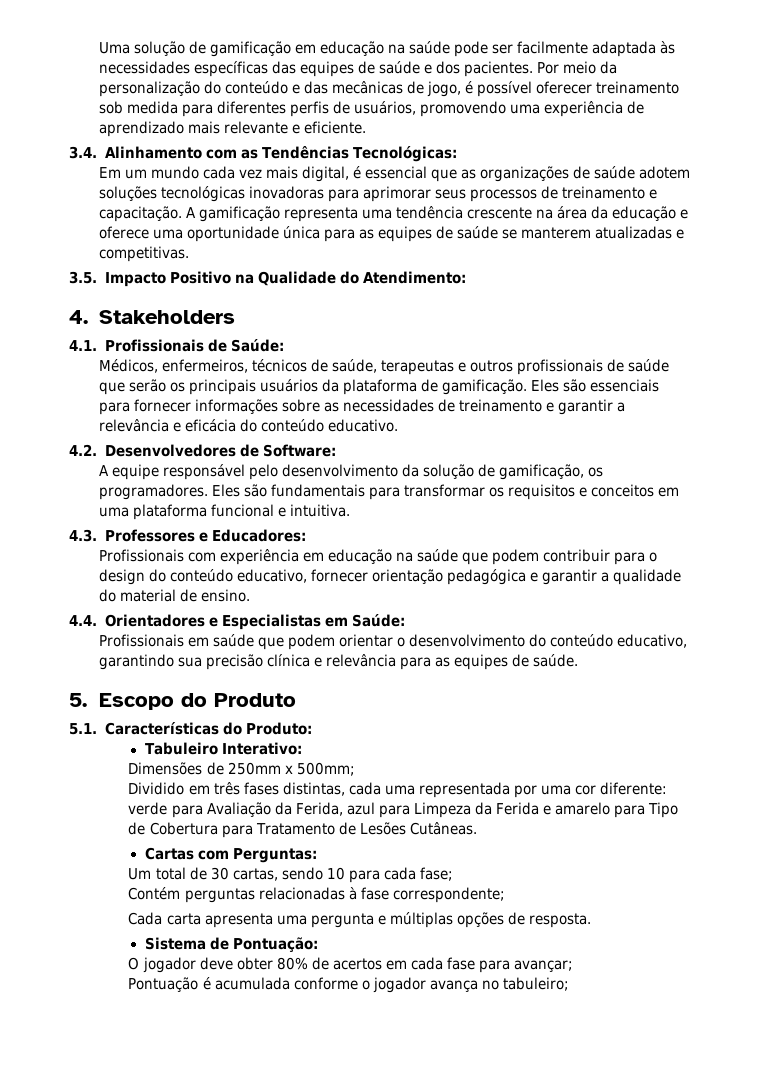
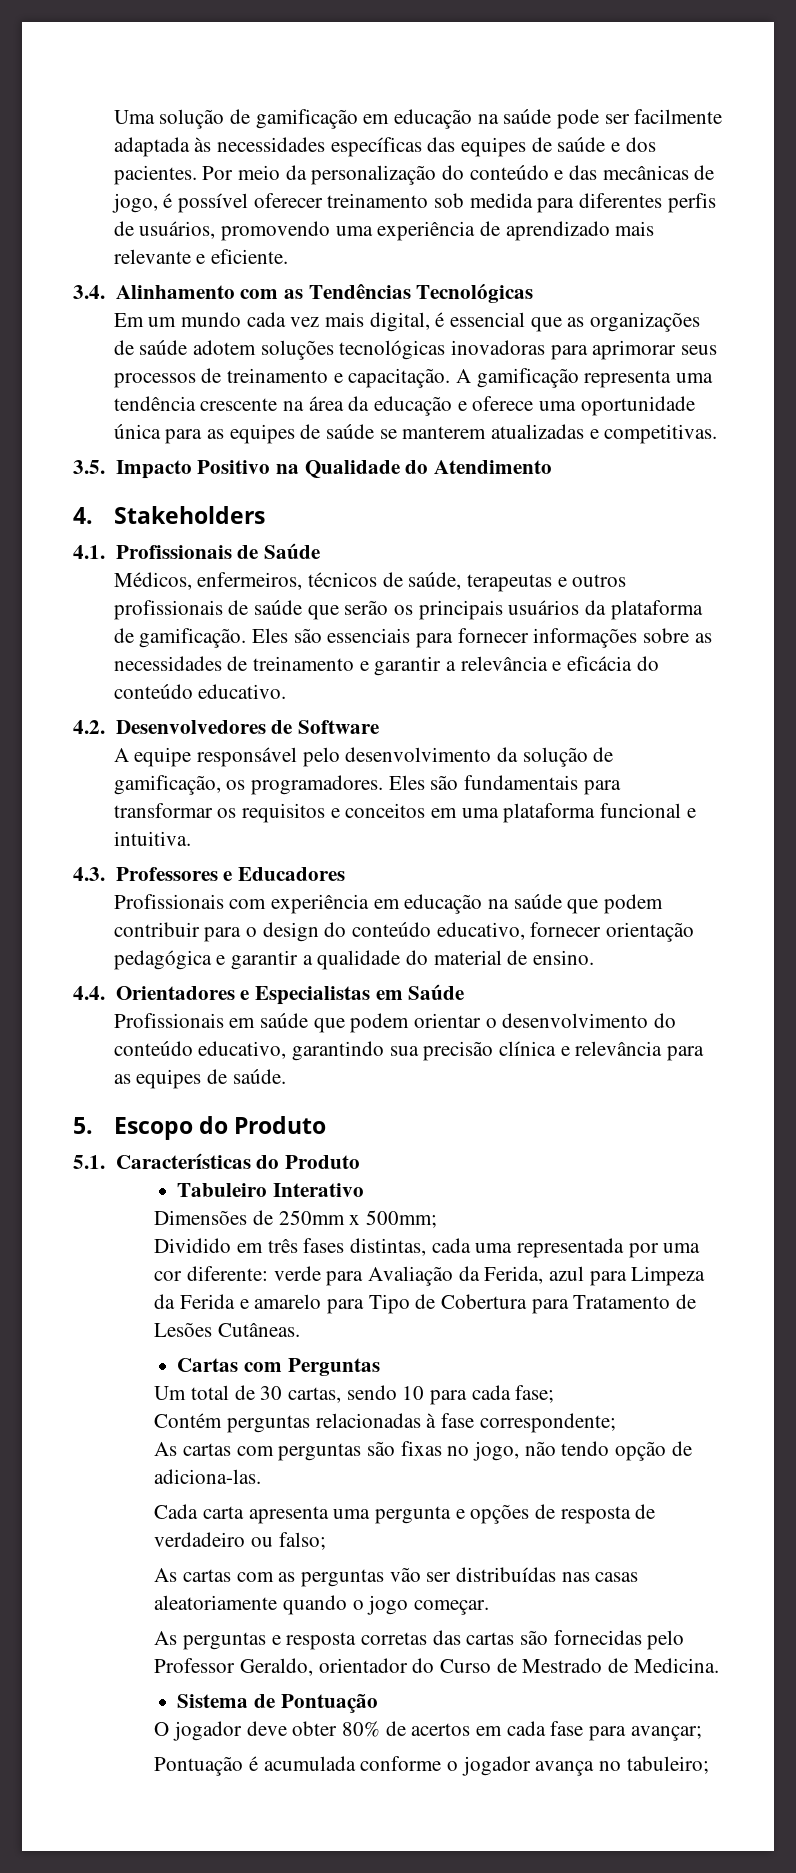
- 3.4. Alinhamento com as Tendências Tecnológicas:
+ 3.4. Alinhamento com as Tendências Tecnológicas
- 3.5. Impacto Positivo na Qualidade do Atendimento:
+ 3.5. Impacto Positivo na Qualidade do Atendimento
- 4.1. Profissionais de Saúde:
+ 4.1. Profissionais de Saúde
- 4.2. Desenvolvedores de Software:
+ 4.2. Desenvolvedores de Software
- 4.3. Professores e Educadores:
+ 4.3. Professores e Educadores
- 4.4. Orientadores e Especialistas em Saúde:
+ 4.4. Orientadores e Especialistas em Saúde
- 5.1. Características do Produto:
+ 5.1. Características do Produto
- Tabuleiro Interativo:
+ Tabuleiro Interativo
- Cartas com Perguntas:
+ Cartas com Perguntas
+ As cartas com perguntas são fixas no jogo, não tendo opção de adiciona-las.
- Cada carta apresenta uma pergunta e múltiplas opções de resposta.
+ Cada carta apresenta uma pergunta e opções de resposta de verdadeiro ou falso;
+ As cartas com as perguntas vão ser distribuídas nas casas aleatoriamente quando o jogo começar.
+ As perguntas e resposta corretas das cartas são fornecidas pelo Professor Geraldo, orientador do Curso de Mestrado de Medicina.
- Sistema de Pontuação:
+ Sistema de Pontuação

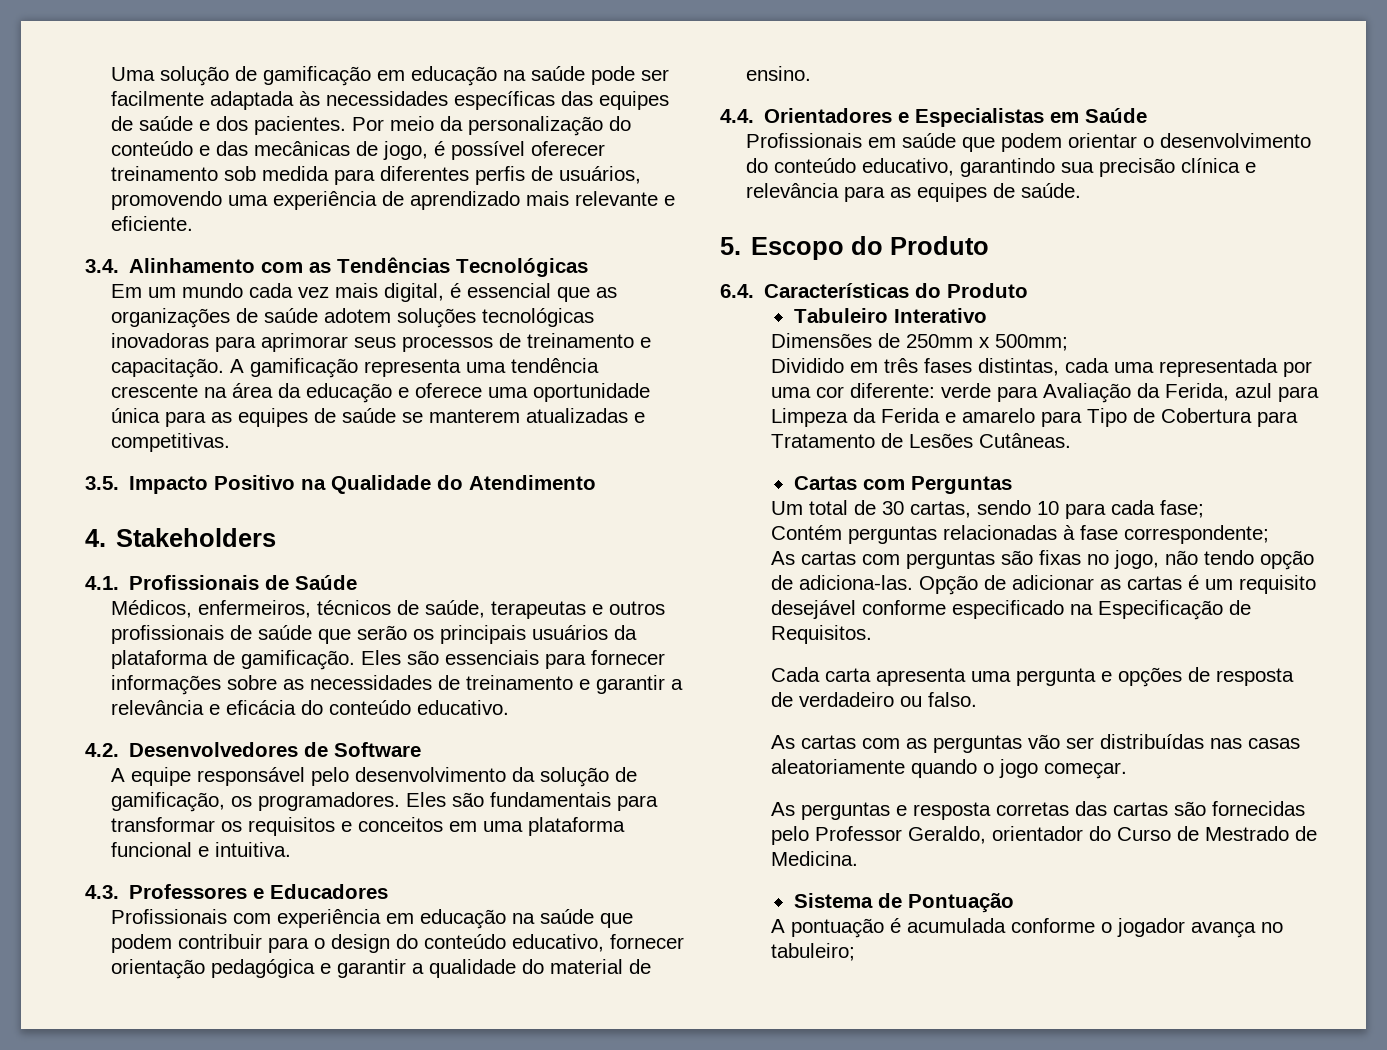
- 5.1. Características do Produto
+ 6.4. Características do Produto
+ Opção de adicionar as cartas é um requisito desejável conforme especificado na Especificação de Requisitos.
- Cada carta apresenta uma pergunta e opções de resposta de verdadeiro ou falso;
+ Cada carta apresenta uma pergunta e opções de resposta de verdadeiro ou falso.
- O jogador deve obter 80% de acertos em cada fase para avançar;
- Pontuação é acumulada conforme o jogador avança no tabuleiro;
+ A pontuação é acumulada conforme o jogador avança no tabuleiro;

